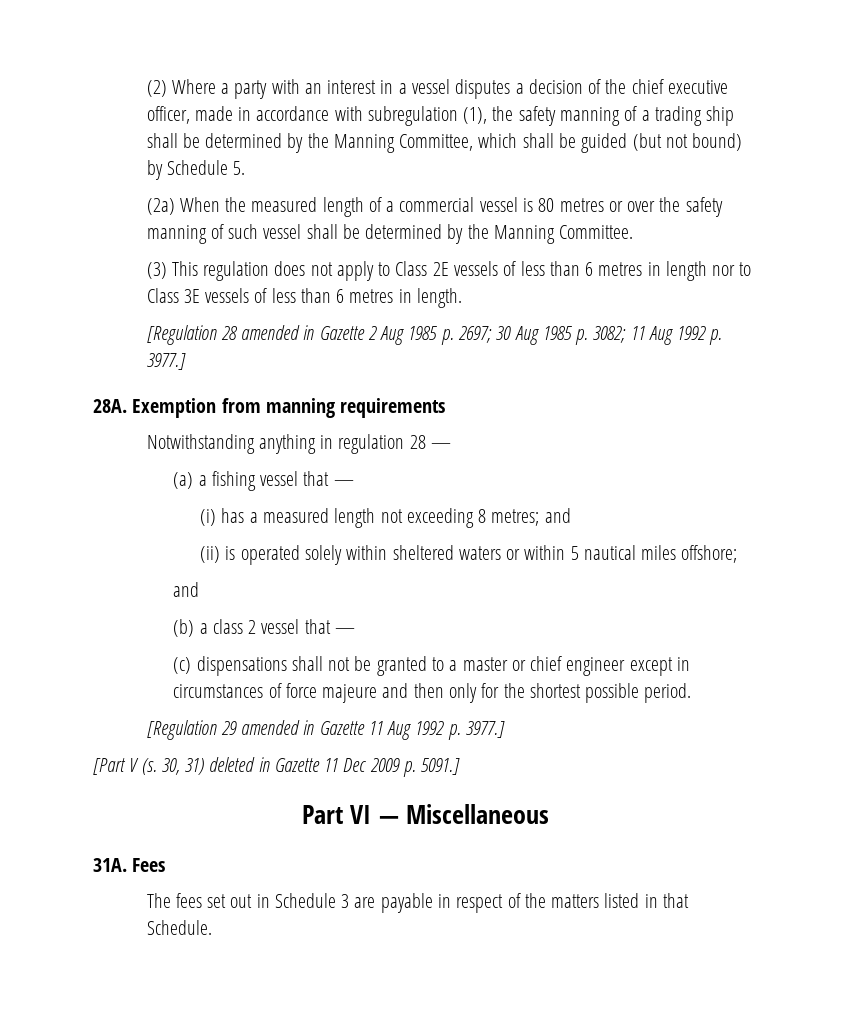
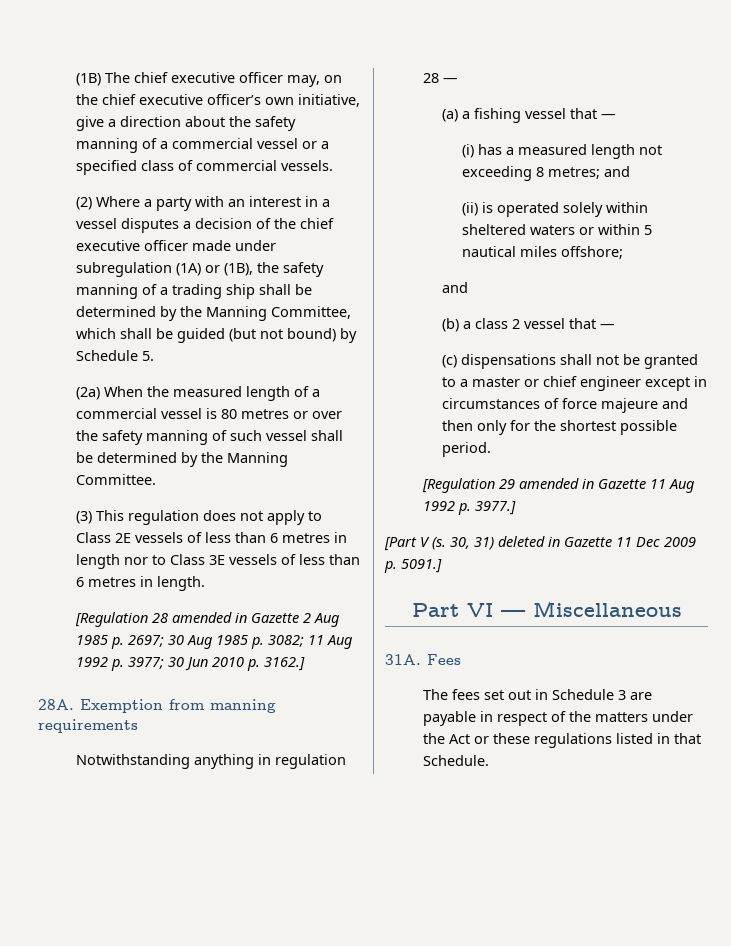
+ (1B) The chief executive officer may, on the chief executive officer’s own initiative, give a direction about the safety manning of a commercial vessel or a specified class of commercial vessels.
- (2) Where a party with an interest in a vessel disputes a decision of the chief executive officer, made in accordance with subregulation (1), the safety manning of a trading ship shall be determined by the Manning Committee, which shall be guided (but not bound) by Schedule 5.
+ (2) Where a party with an interest in a vessel disputes a decision of the chief executive officer made under subregulation (1A) or (1B), the safety manning of a trading ship shall be determined by the Manning Committee, which shall be guided (but not bound) by Schedule 5.
- [Regulation 28 amended in Gazette 2 Aug 1985 p. 2697; 30 Aug 1985 p. 3082; 11 Aug 1992 p. 3977.]
+ [Regulation 28 amended in Gazette 2 Aug 1985 p. 2697; 30 Aug 1985 p. 3082; 11 Aug 1992 p. 3977; 30 Jun 2010 p. 3162.]
- The fees set out in Schedule 3 are payable in respect of the matters listed in that Schedule.
+ The fees set out in Schedule 3 are payable in respect of the matters under the Act or these regulations listed in that Schedule.

